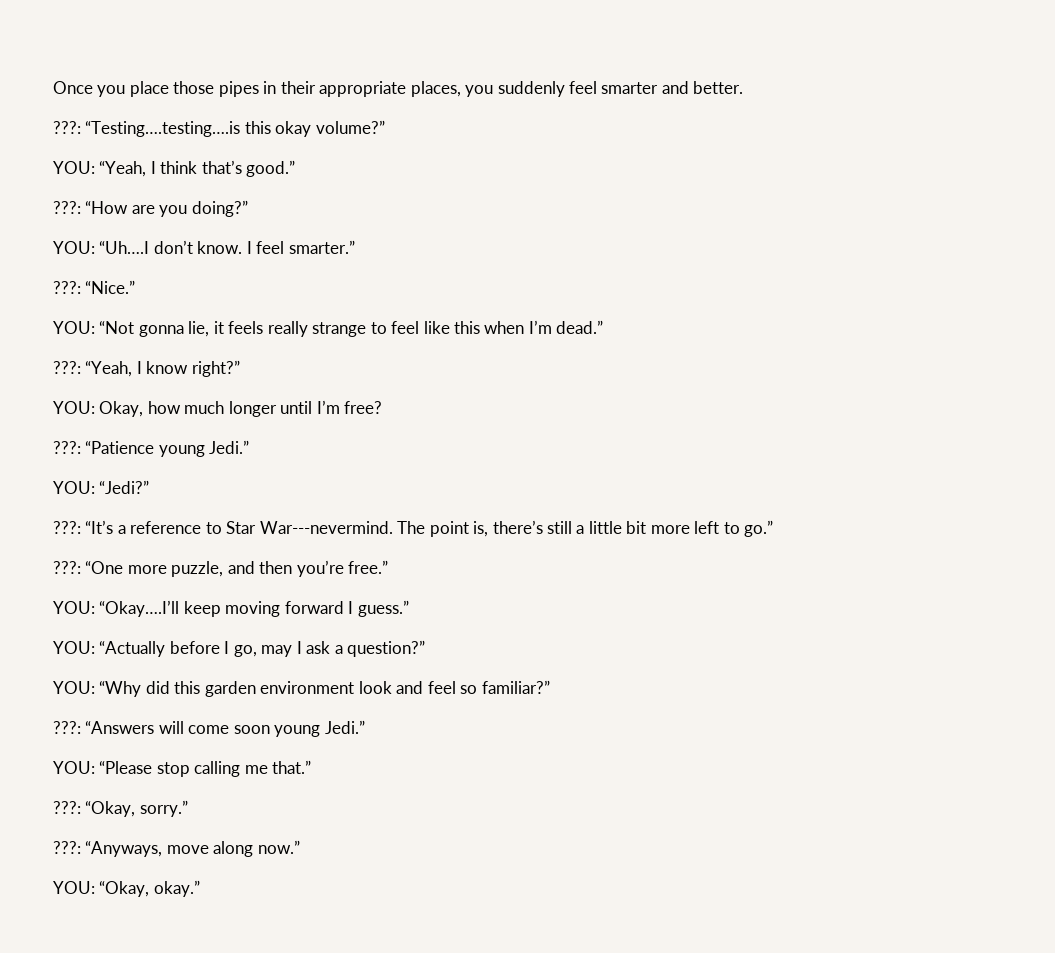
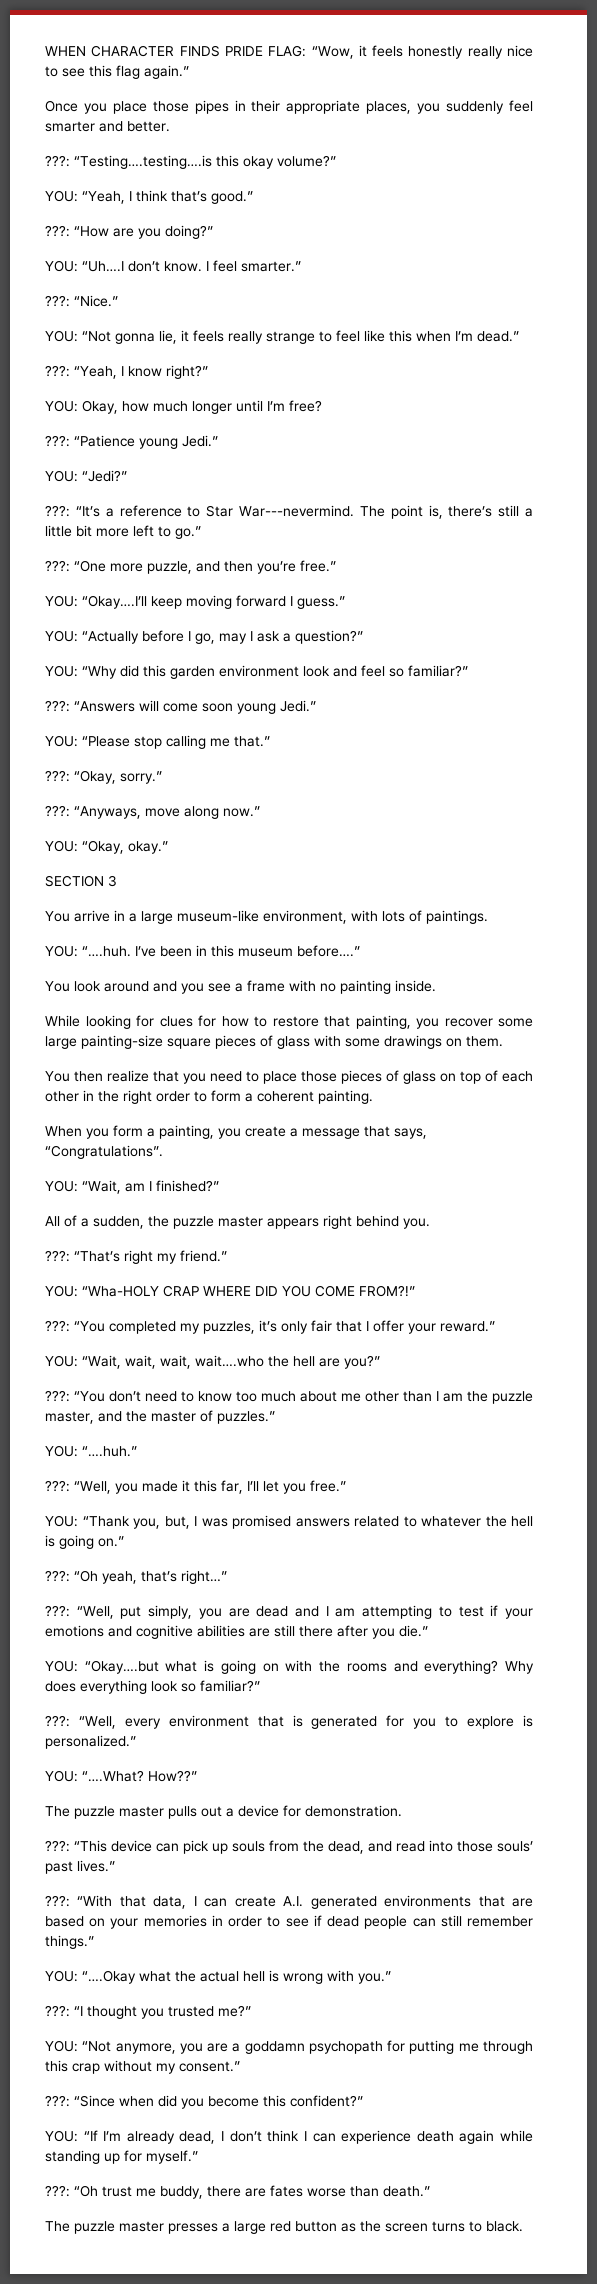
+ WHEN CHARACTER FINDS PRIDE FLAG: “Wow, it feels honestly really nice to see this flag again.”
+ SECTION 3
+ You arrive in a large museum-like environment, with lots of paintings.
+ YOU: “….huh. I’ve been in this museum before….”
+ You look around and you see a frame with no painting inside.
+ While looking for clues for how to restore that painting, you recover some large painting-size square pieces of glass with some drawings on them.
+ You then realize that you need to place those pieces of glass on top of each other in the right order to form a coherent painting.
+ When you form a painting, you create a message that says, “Congratulations”.
+ YOU: “Wait, am I finished?”
+ All of a sudden, the puzzle master appears right behind you.
+ ???: “That’s right my friend.”
+ YOU: “Wha-HOLY CRAP WHERE DID YOU COME FROM?!”
+ ???: “You completed my puzzles, it’s only fair that I offer your reward.”
+ YOU: “Wait, wait, wait, wait….who the hell are you?”
+ ???: “You don’t need to know too much about me other than I am the puzzle master, and the master of puzzles.”
+ YOU: “….huh.”
+ ???: “Well, you made it this far, I’ll let you free.”
+ YOU: “Thank you, but, I was promised answers related to whatever the hell is going on.”
+ ???: “Oh yeah, that’s right…”
+ ???: “Well, put simply, you are dead and I am attempting to test if your emotions and cognitive abilities are still there after you die.”
+ YOU: “Okay….but what is going on with the rooms and everything? Why does everything look so familiar?”
+ ???: “Well, every environment that is generated for you to explore is personalized.”
+ YOU: “….What? How??”
+ The puzzle master pulls out a device for demonstration.
+ ???: “This device can pick up souls from the dead, and read into those souls’ past lives.”
+ ???: “With that data, I can create A.I. generated environments that are based on your memories in order to see if dead people can still remember things.”
+ YOU: “….Okay what the actual hell is wrong with you.”
+ ???: “I thought you trusted me?”
+ YOU: “Not anymore, you are a goddamn psychopath for putting me through this crap without my consent.”
+ ???: “Since when did you become this confident?”
+ YOU: “If I’m already dead, I don’t think I can experience death again while standing up for myself.”
+ ???: “Oh trust me buddy, there are fates worse than death.”
+ The puzzle master presses a large red button as the screen turns to black.

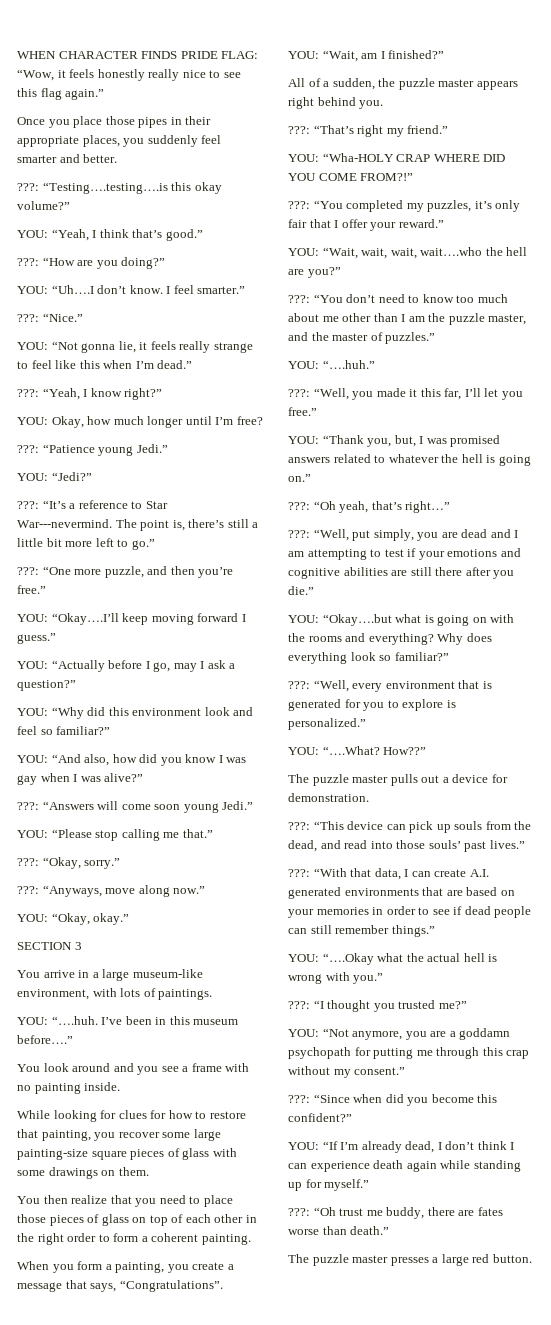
- YOU: “Why did this garden environment look and feel so familiar?”
+ YOU: “Why did this environment look and feel so familiar?”
+ YOU: “And also, how did you know I was gay when I was alive?”
- The puzzle master presses a large red button as the screen turns to black.
+ The puzzle master presses a large red button.

